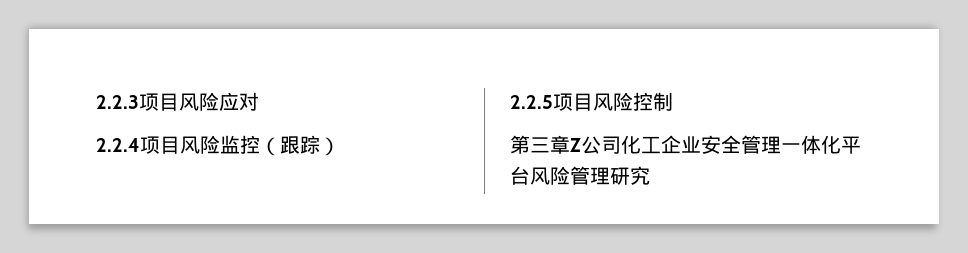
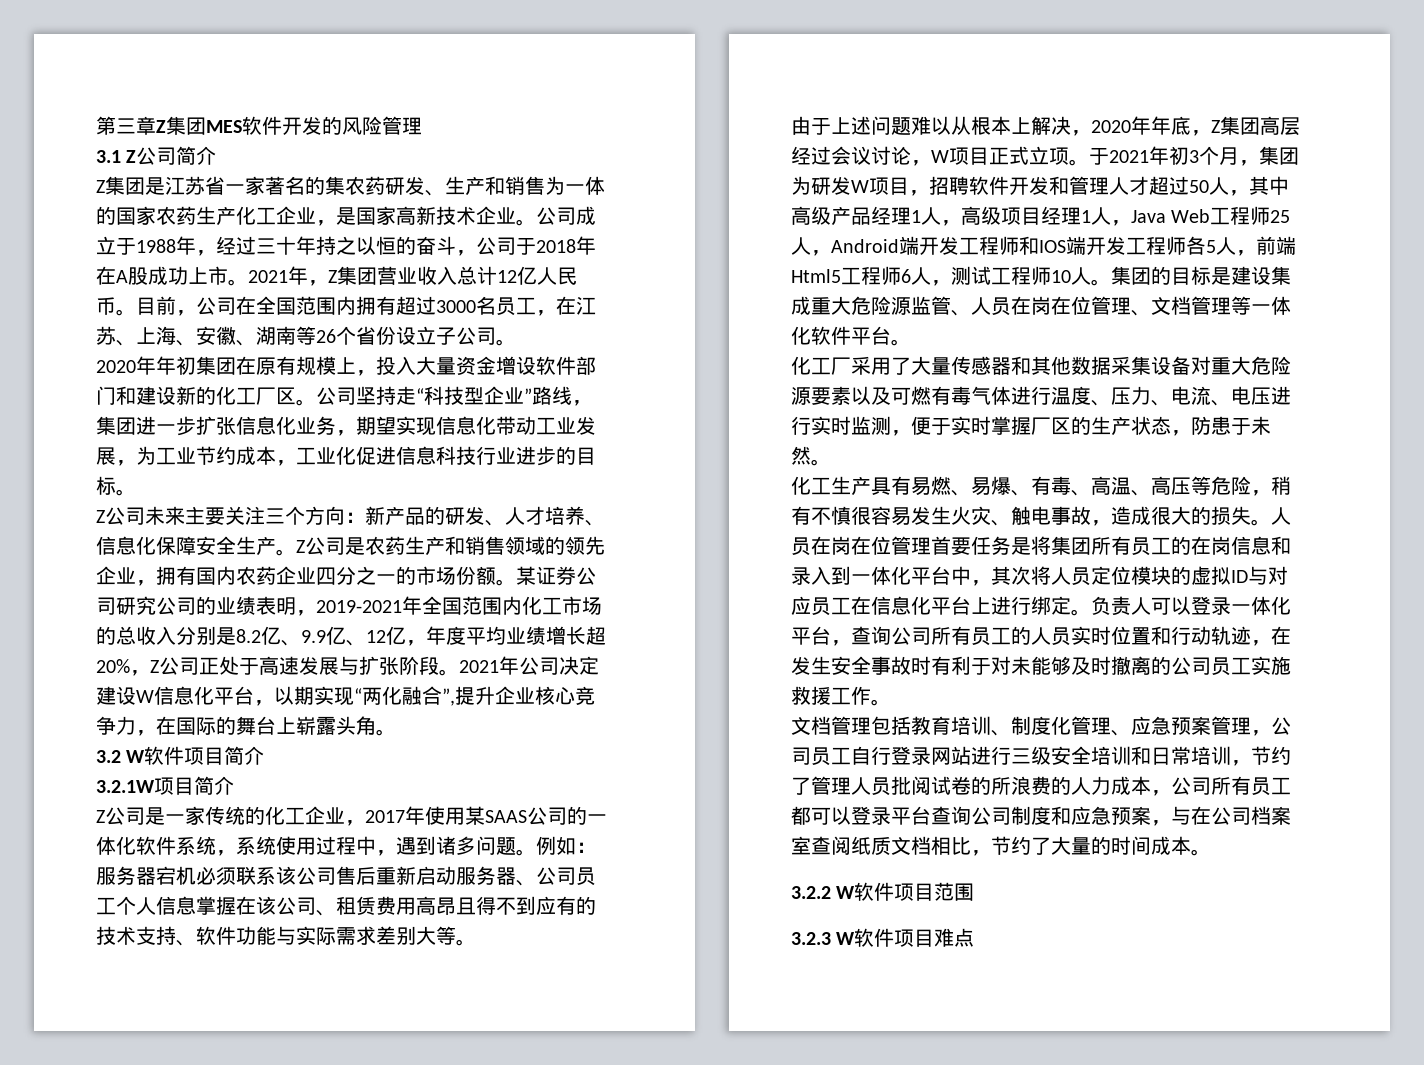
- 2.2.3项目风险应对
- 2.2.4项目风险监控（跟踪）
- 2.2.5项目风险控制
- 第三章Z公司化工企业安全管理一体化平台风险管理研究
+ 第三章Z集团MES软件开发的风险管理
+ 3.1 Z公司简介
+ Z集团是江苏省一家著名的集农药研发、生产和销售为一体的国家农药生产化工企业，是国家高新技术企业。公司成立于1988年，经过三十年持之以恒的奋斗，公司于2018年在A股成功上市。2021年，Z集团营业收入总计12亿人民币。目前，公司在全国范围内拥有超过3000名员工，在江苏、上海、安徽、湖南等26个省份设立子公司。
+ 2020年年初集团在原有规模上，投入大量资金增设软件部门和建设新的化工厂区。公司坚持走“科技型企业”路线，集团进一步扩张信息化业务，期望实现信息化带动工业发展，为工业节约成本，工业化促进信息科技行业进步的目标。
+ Z公司未来主要关注三个方向：新产品的研发、人才培养、信息化保障安全生产。Z公司是农药生产和销售领域的领先企业，拥有国内农药企业四分之一的市场份额。某证券公司研究公司的业绩表明，2019-2021年全国范围内化工市场的总收入分别是8.2亿、9.9亿、12亿，年度平均业绩增长超20%，Z公司正处于高速发展与扩张阶段。2021年公司决定建设W信息化平台，以期实现“两化融合”,提升企业核心竞争力，在国际的舞台上崭露头角。
+ 3.2 W软件项目简介
+ 3.2.1W项目简介
+ Z公司是一家传统的化工企业，2017年使用某SAAS公司的一体化软件系统，系统使用过程中，遇到诸多问题。例如：服务器宕机必须联系该公司售后重新启动服务器、公司员工个人信息掌握在该公司、租赁费用高昂且得不到应有的技术支持、软件功能与实际需求差别大等。
+ 由于上述问题难以从根本上解决，2020年年底，Z集团高层经过会议讨论，W项目正式立项。于2021年初3个月，集团为研发W项目，招聘软件开发和管理人才超过50人，其中高级产品经理1人，高级项目经理1人，Java Web工程师25人，Android端开发工程师和IOS端开发工程师各5人，前端Html5工程师6人，测试工程师10人。集团的目标是建设集成重大危险源监管、人员在岗在位管理、文档管理等一体化软件平台。
+ 化工厂采用了大量传感器和其他数据采集设备对重大危险源要素以及可燃有毒气体进行温度、压力、电流、电压进行实时监测，便于实时掌握厂区的生产状态，防患于未然。
+ 化工生产具有易燃、易爆、有毒、高温、高压等危险，稍有不慎很容易发生火灾、触电事故，造成很大的损失。人员在岗在位管理首要任务是将集团所有员工的在岗信息和录入到一体化平台中，其次将人员定位模块的虚拟ID与对应员工在信息化平台上进行绑定。负责人可以登录一体化平台，查询公司所有员工的人员实时位置和行动轨迹，在发生安全事故时有利于对未能够及时撤离的公司员工实施救援工作。
+ 文档管理包括教育培训、制度化管理、应急预案管理，公司员工自行登录网站进行三级安全培训和日常培训，节约了管理人员批阅试卷的所浪费的人力成本，公司所有员工都可以登录平台查询公司制度和应急预案，与在公司档案室查阅纸质文档相比，节约了大量的时间成本。
+ 3.2.2 W软件项目范围
+ 3.2.3 W软件项目难点

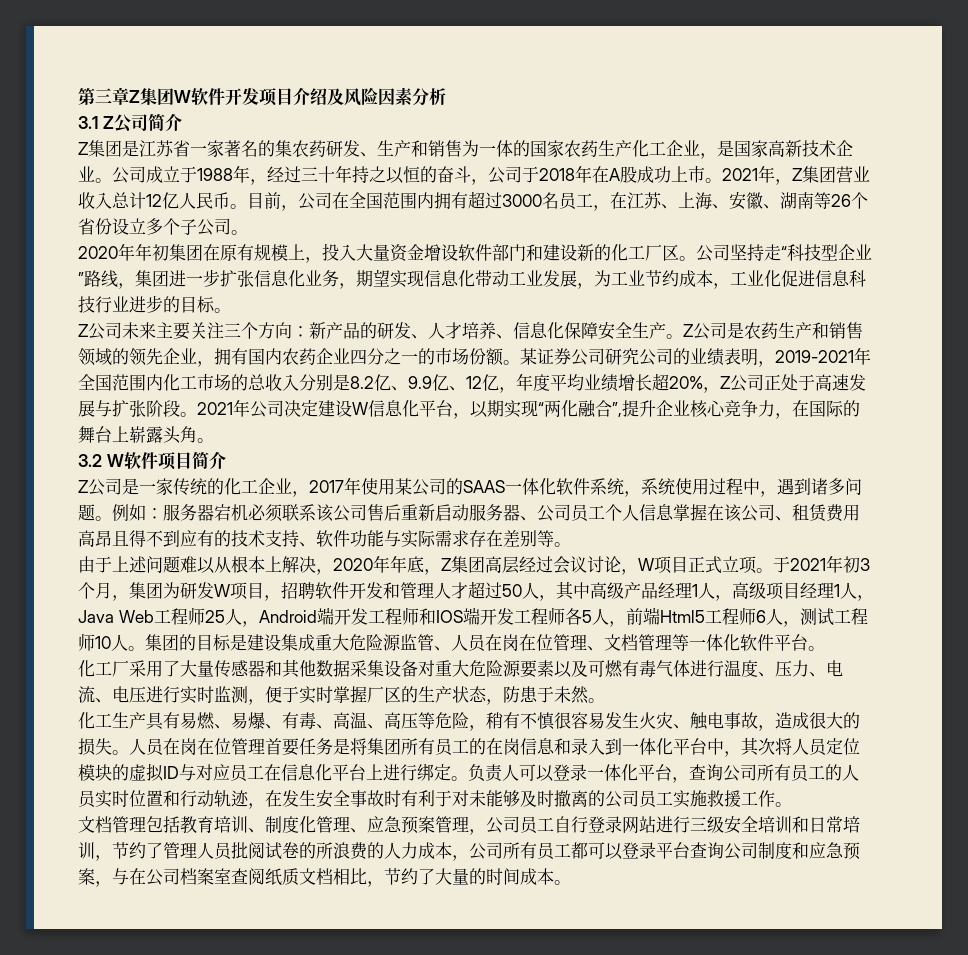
- 第三章Z集团MES软件开发的风险管理
+ 第三章Z集团W软件开发项目介绍及风险因素分析
- 目前，公司在全国范围内拥有超过3000名员工，在江苏、上海、安徽、湖南等26个省份设立子公司。
+ 目前，公司在全国范围内拥有超过3000名员工，在江苏、上海、安徽、湖南等26个省份设立多个子公司。
- 3.2.1W项目简介
- Z公司是一家传统的化工企业，2017年使用某SAAS公司的一体化软件系统，系统使用过程中，遇到诸多问题。
+ Z公司是一家传统的化工企业，2017年使用某公司的SAAS一体化软件系统，系统使用过程中，遇到诸多问题。
- 例如：服务器宕机必须联系该公司售后重新启动服务器、公司员工个人信息掌握在该公司、租赁费用高昂且得不到应有的技术支持、软件功能与实际需求差别大等。
+ 例如：服务器宕机必须联系该公司售后重新启动服务器、公司员工个人信息掌握在该公司、租赁费用高昂且得不到应有的技术支持、软件功能与实际需求存在差别等。
- 3.2.2 W软件项目范围
- 3.2.3 W软件项目难点

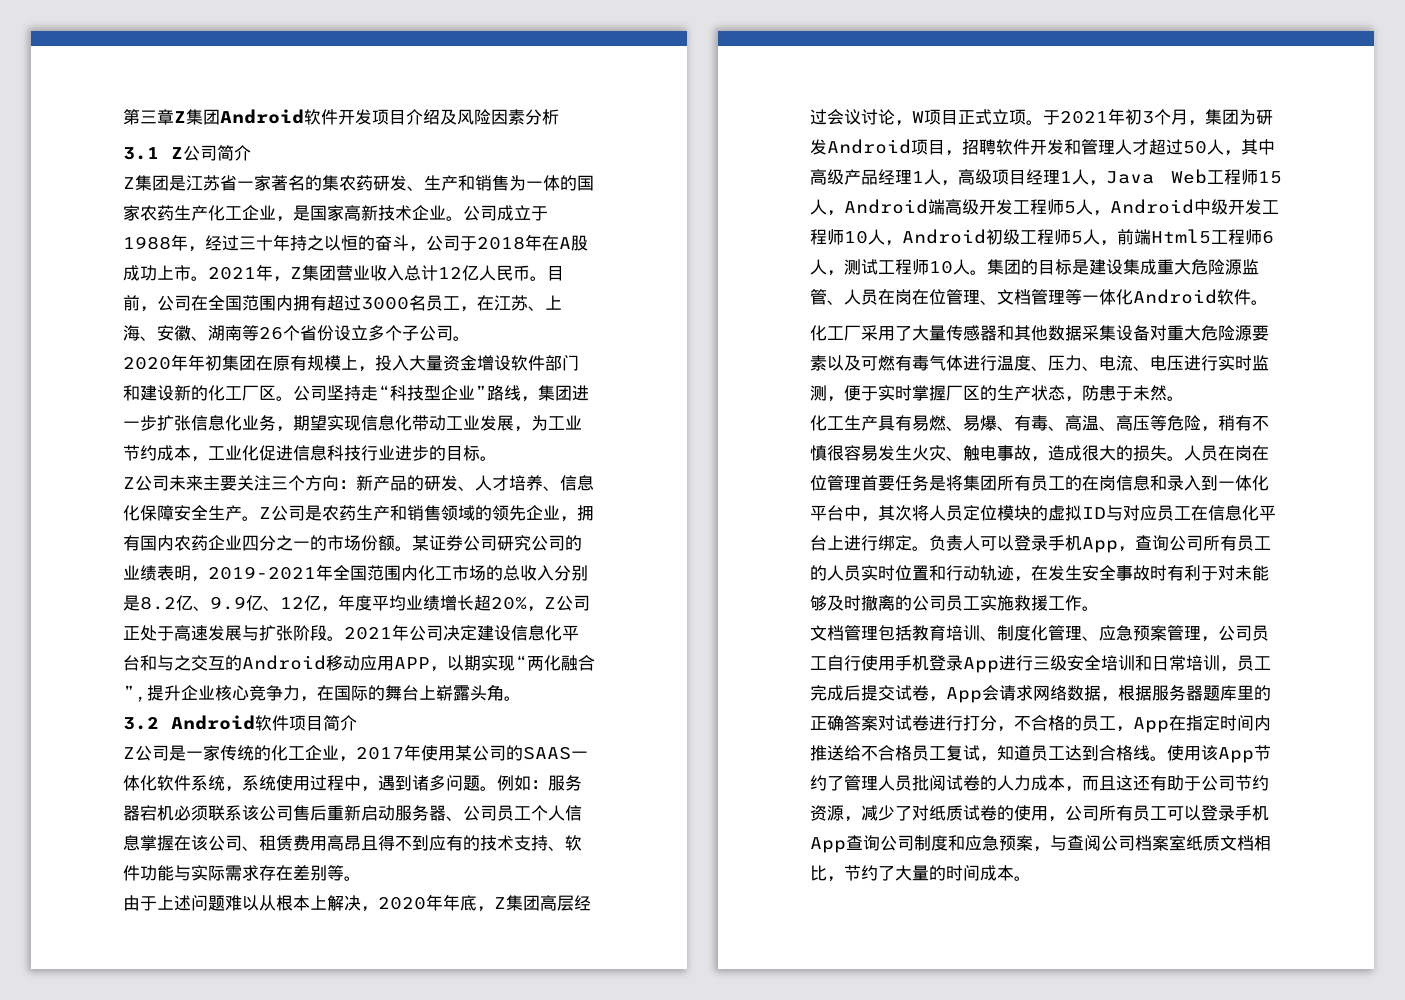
- 第三章Z集团W软件开发项目介绍及风险因素分析
+ 第三章Z集团Android软件开发项目介绍及风险因素分析
- 2021年公司决定建设W信息化平台，以期实现“两化融合”,提升企业核心竞争力，在国际的舞台上崭露头角。
+ 2021年公司决定建设信息化平台和与之交互的Android移动应用APP，以期实现“两化融合”,提升企业核心竞争力，在国际的舞台上崭露头角。
- 3.2 W软件项目简介
+ 3.2 Android软件项目简介
- 于2021年初3个月，集团为研发W项目，招聘软件开发和管理人才超过50人，其中高级产品经理1人，高级项目经理1人，Java Web工程师25人，Android端开发工程师和IOS端开发工程师各5人，前端Html5工程师6人，测试工程师10人。
+ 于2021年初3个月，集团为研发Android项目，招聘软件开发和管理人才超过50人，其中高级产品经理1人，高级项目经理1人，Java Web工程师15人，Android端高级开发工程师5人，Android中级开发工程师10人，Android初级工程师5人，前端Html5工程师6人，测试工程师10人。
- 集团的目标是建设集成重大危险源监管、人员在岗在位管理、文档管理等一体化软件平台。
+ 集团的目标是建设集成重大危险源监管、人员在岗在位管理、文档管理等一体化Android软件。
- 负责人可以登录一体化平台，查询公司所有员工的人员实时位置和行动轨迹，在发生安全事故时有利于对未能够及时撤离的公司员工实施救援工作。
+ 负责人可以登录手机App，查询公司所有员工的人员实时位置和行动轨迹，在发生安全事故时有利于对未能够及时撤离的公司员工实施救援工作。
- 文档管理包括教育培训、制度化管理、应急预案管理，公司员工自行登录网站进行三级安全培训和日常培训，节约了管理人员批阅试卷的所浪费的人力成本，公司所有员工都可以登录平台查询公司制度和应急预案，与在公司档案室查阅纸质文档相比，节约了大量的时间成本。
+ 文档管理包括教育培训、制度化管理、应急预案管理，公司员工自行使用手机登录App进行三级安全培训和日常培训，员工完成后提交试卷，App会请求网络数据，根据服务器题库里的正确答案对试卷进行打分，不合格的员工，App在指定时间内推送给不合格员工复试，知道员工达到合格线。使用该App节约了管理人员批阅试卷的人力成本，而且这还有助于公司节约资源，减少了对纸质试卷的使用，公司所有员工可以登录手机App查询公司制度和应急预案，与查阅公司档案室纸质文档相比，节约了大量的时间成本。

